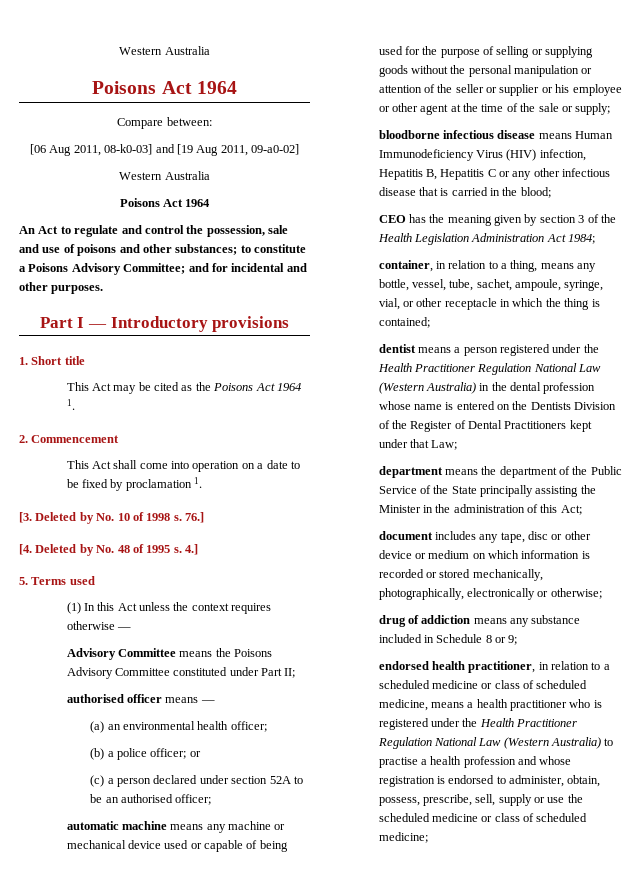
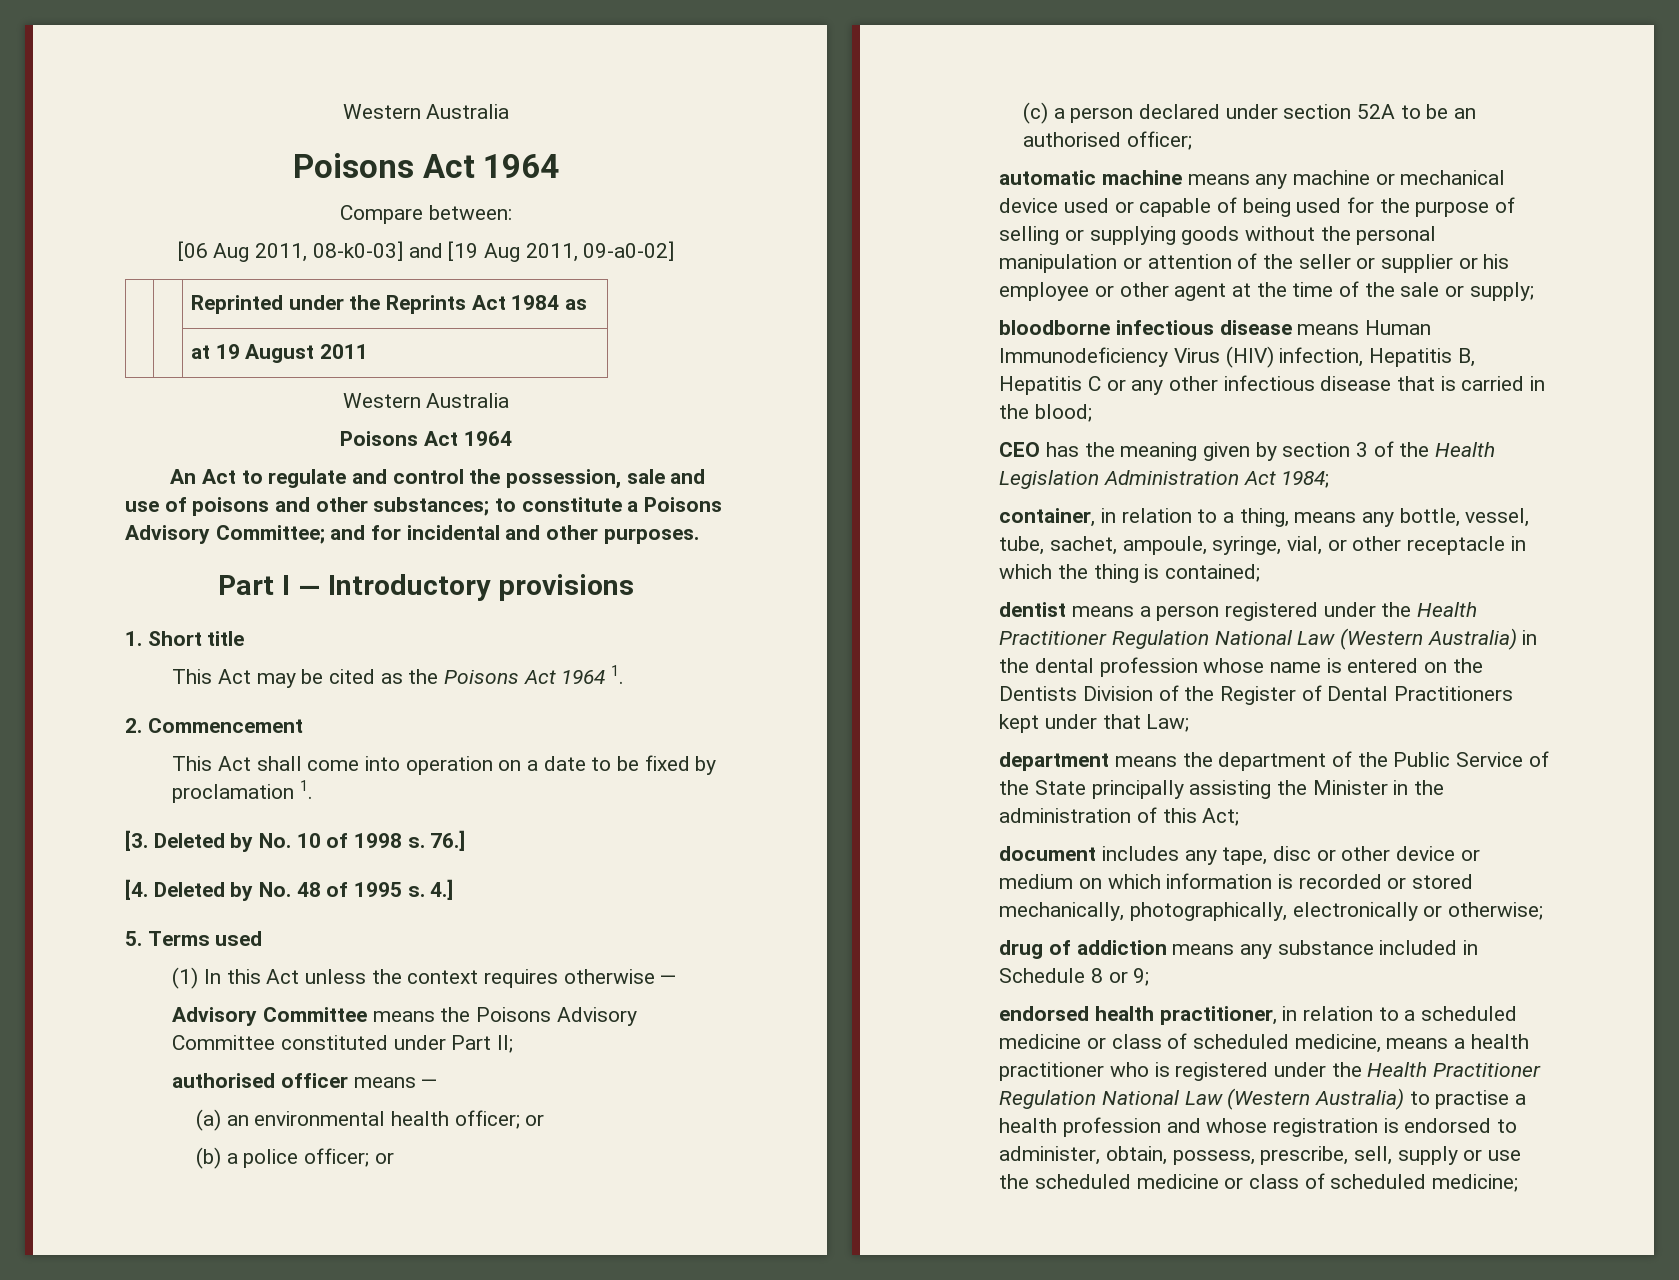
+ | | Reprinted under the Reprints Act 1984 as
+ | | at 19 August 2011
- (a) an environmental health officer;
+ (a) an environmental health officer; or

